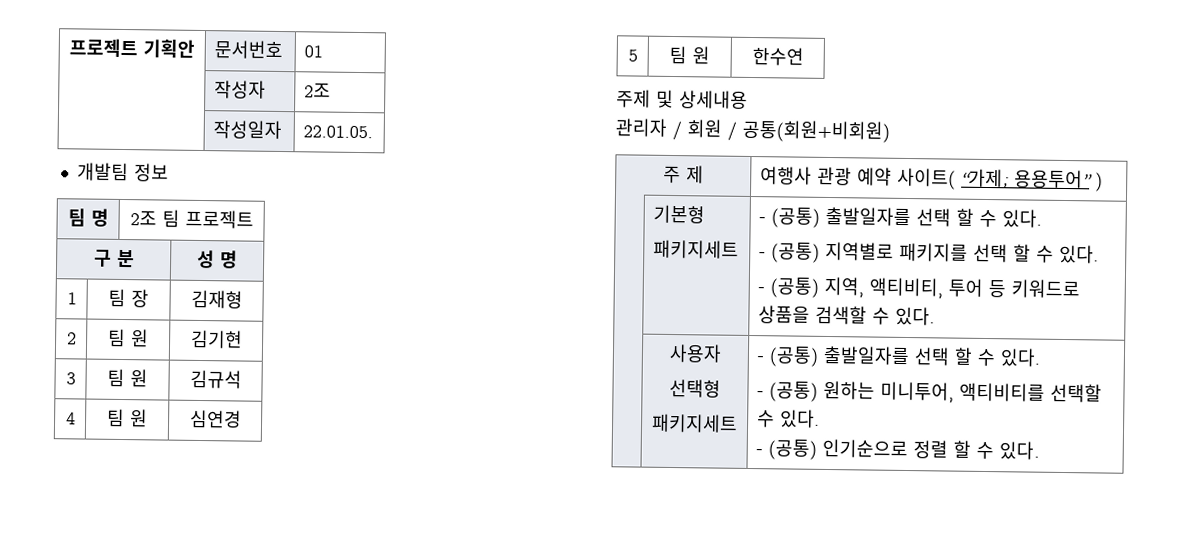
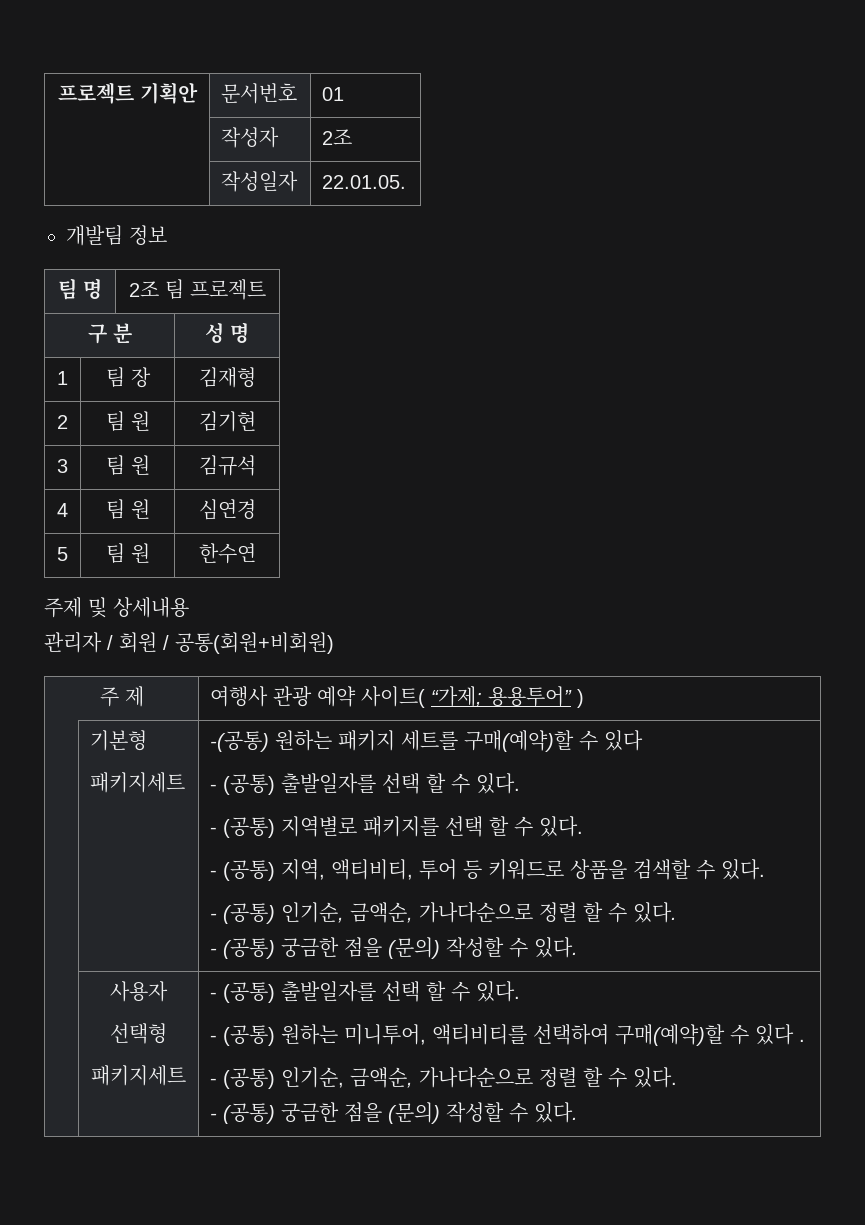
+ -(공통) 원하는 패키지 세트를 구매(예약)할 수 있다
  - (공통) 지역, 액티비티, 투어 등 키워드로 상품을 검색할 수 있다.
+ - (공통) 인기순, 금액순, 가나다순으로 정렬 할 수 있다.
+ - (공통) 궁금한 점을 (문의) 작성할 수 있다.
  | 사용자
  선택형
  패키지세트 | - (공통) 출발일자를 선택 할 수 있다.
- - (공통) 원하는 미니투어, 액티비티를 선택할 수 있다.
- - (공통) 인기순으로 정렬 할 수 있다.
+ - (공통) 원하는 미니투어, 액티비티를 선택하여 구매(예약)할 수 있다 .
+ - (공통) 인기순, 금액순, 가나다순으로 정렬 할 수 있다.
+ - (공통) 궁금한 점을 (문의) 작성할 수 있다.

